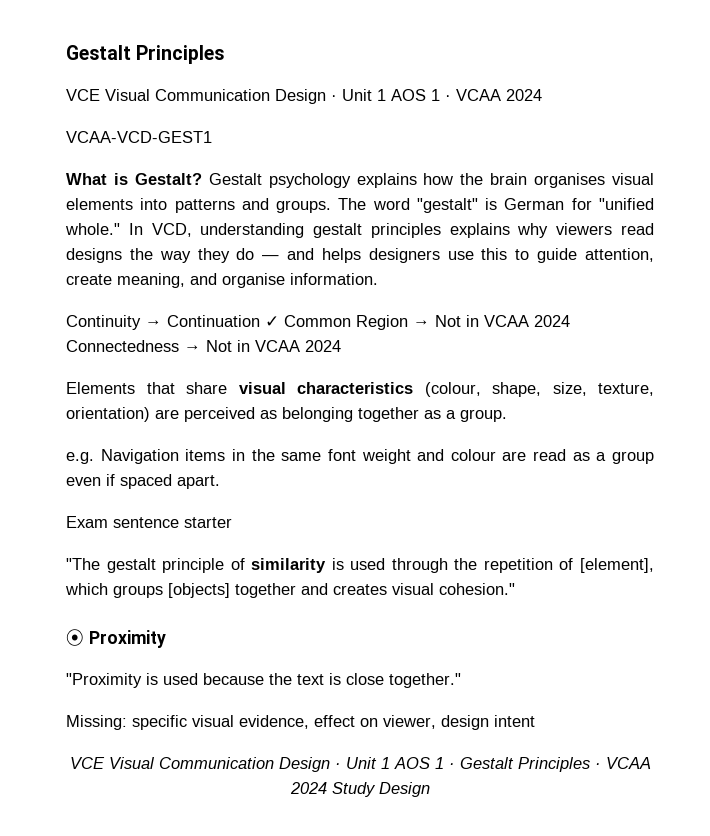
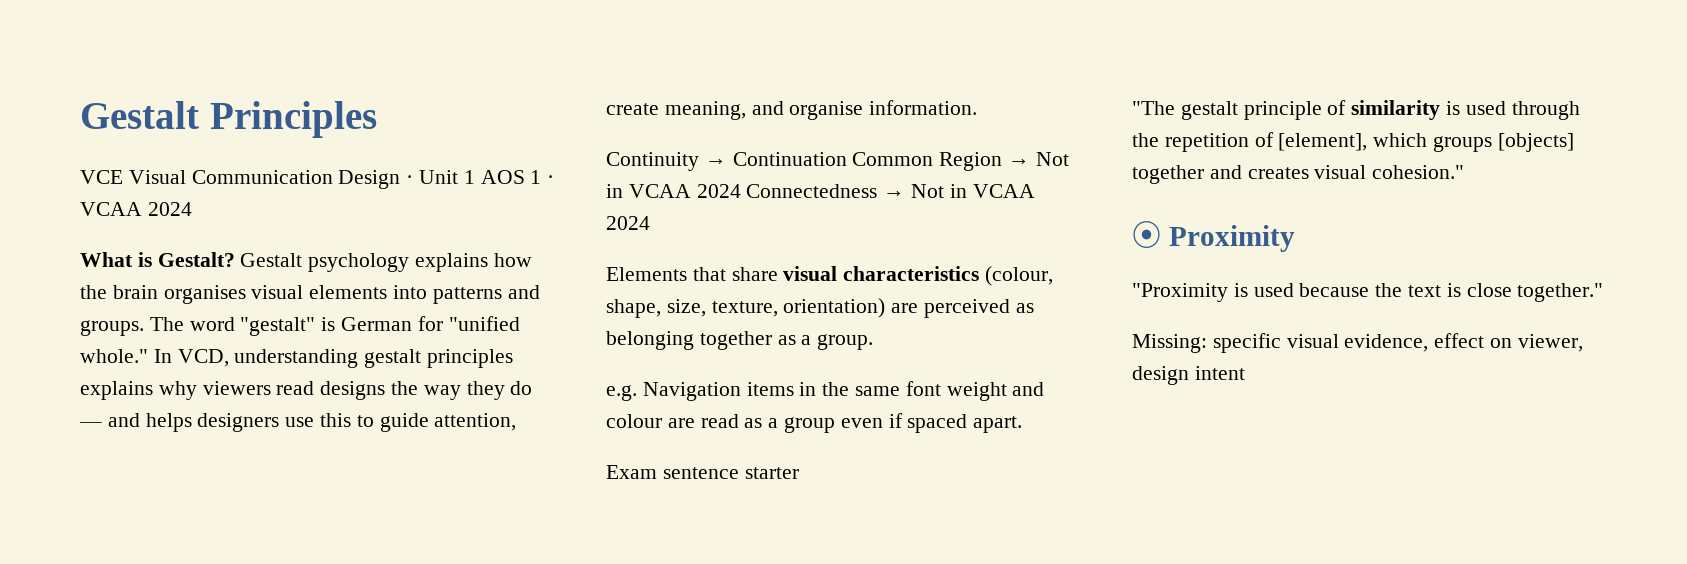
- VCAA-VCD-GEST1
- Continuity → Continuation ✓ Common Region → Not in VCAA 2024 Connectedness → Not in VCAA 2024
+ Continuity → Continuation Common Region → Not in VCAA 2024 Connectedness → Not in VCAA 2024
- VCE Visual Communication Design · Unit 1 AOS 1 · Gestalt Principles · VCAA 2024 Study Design

